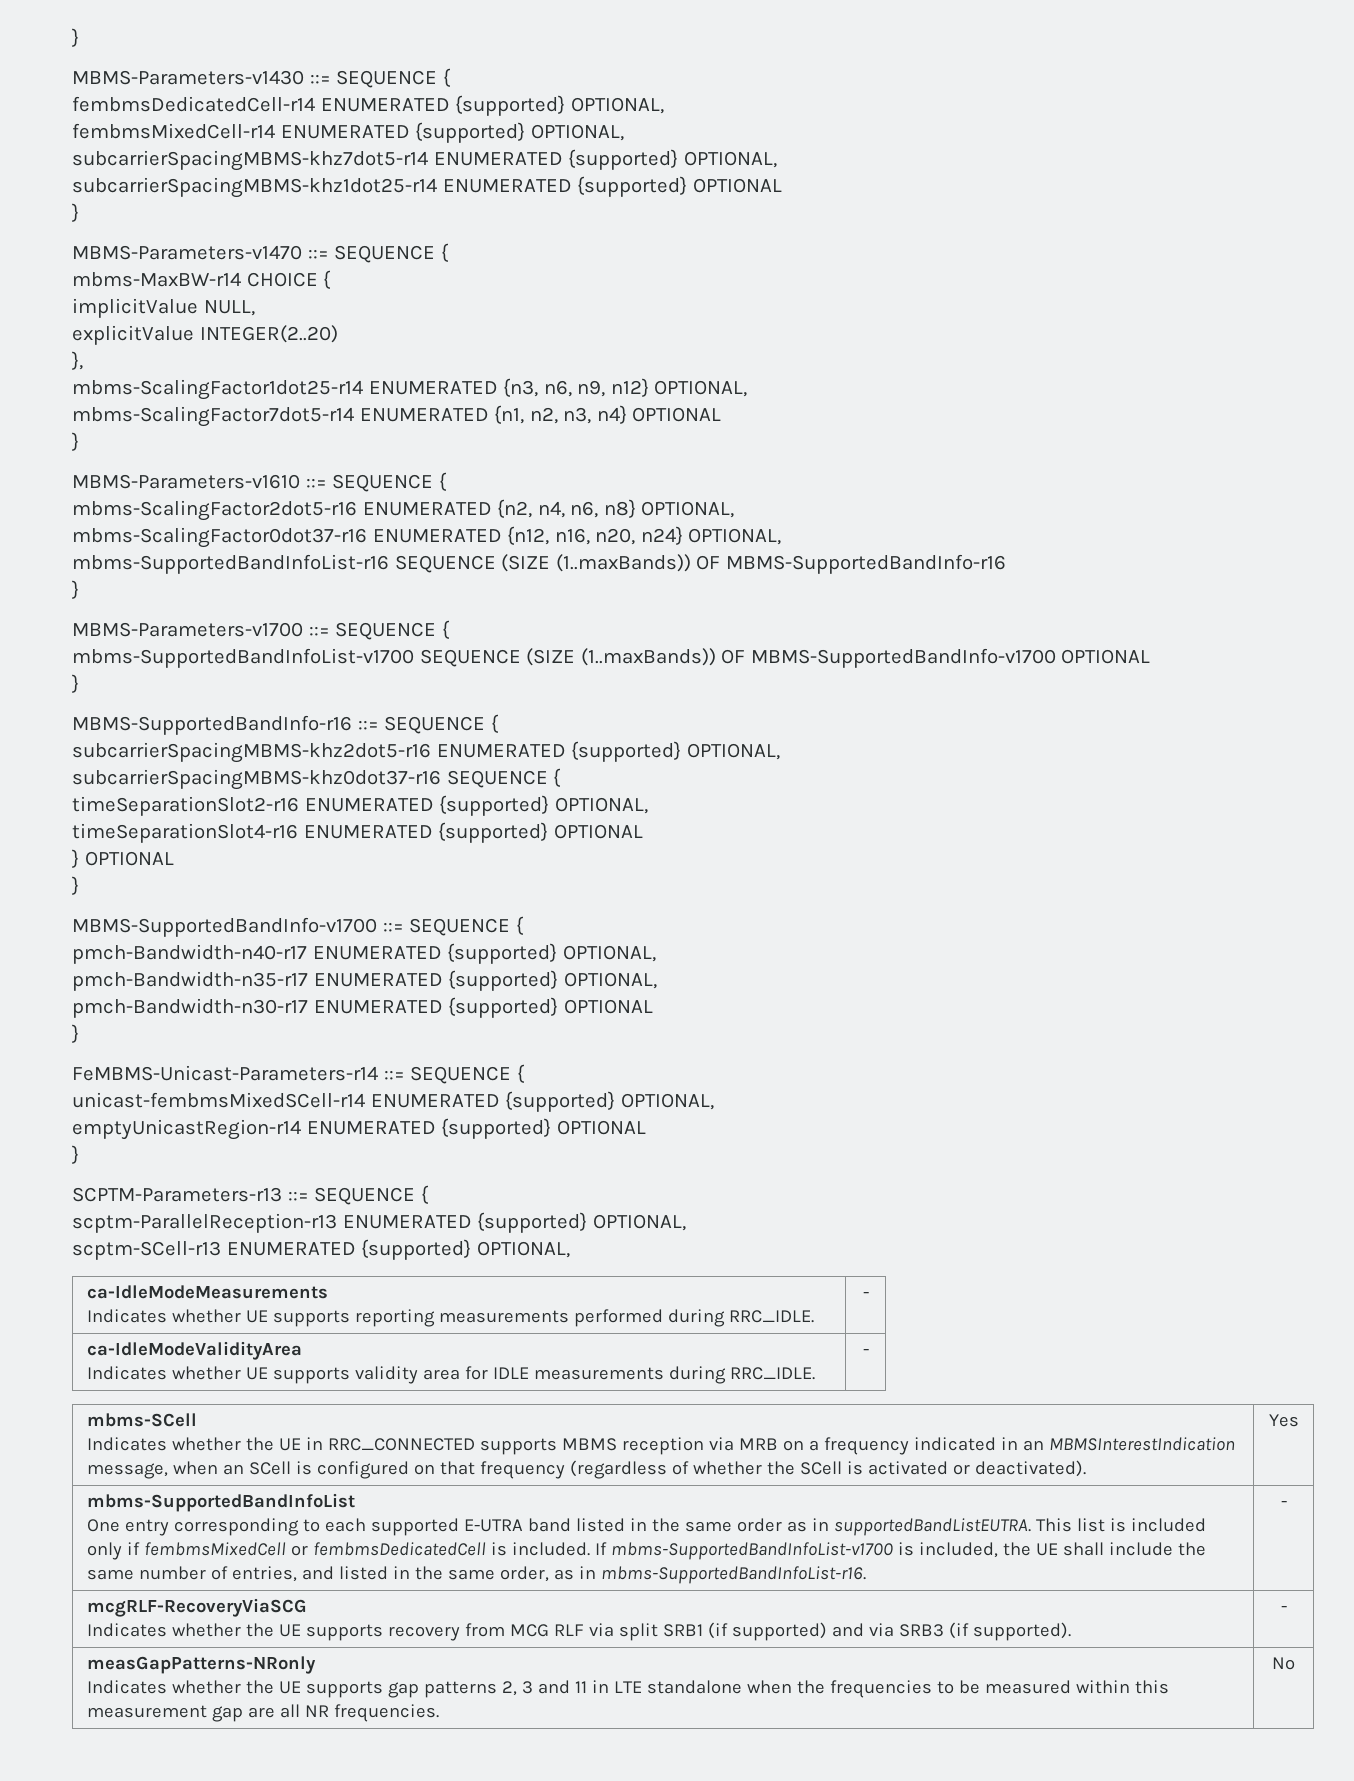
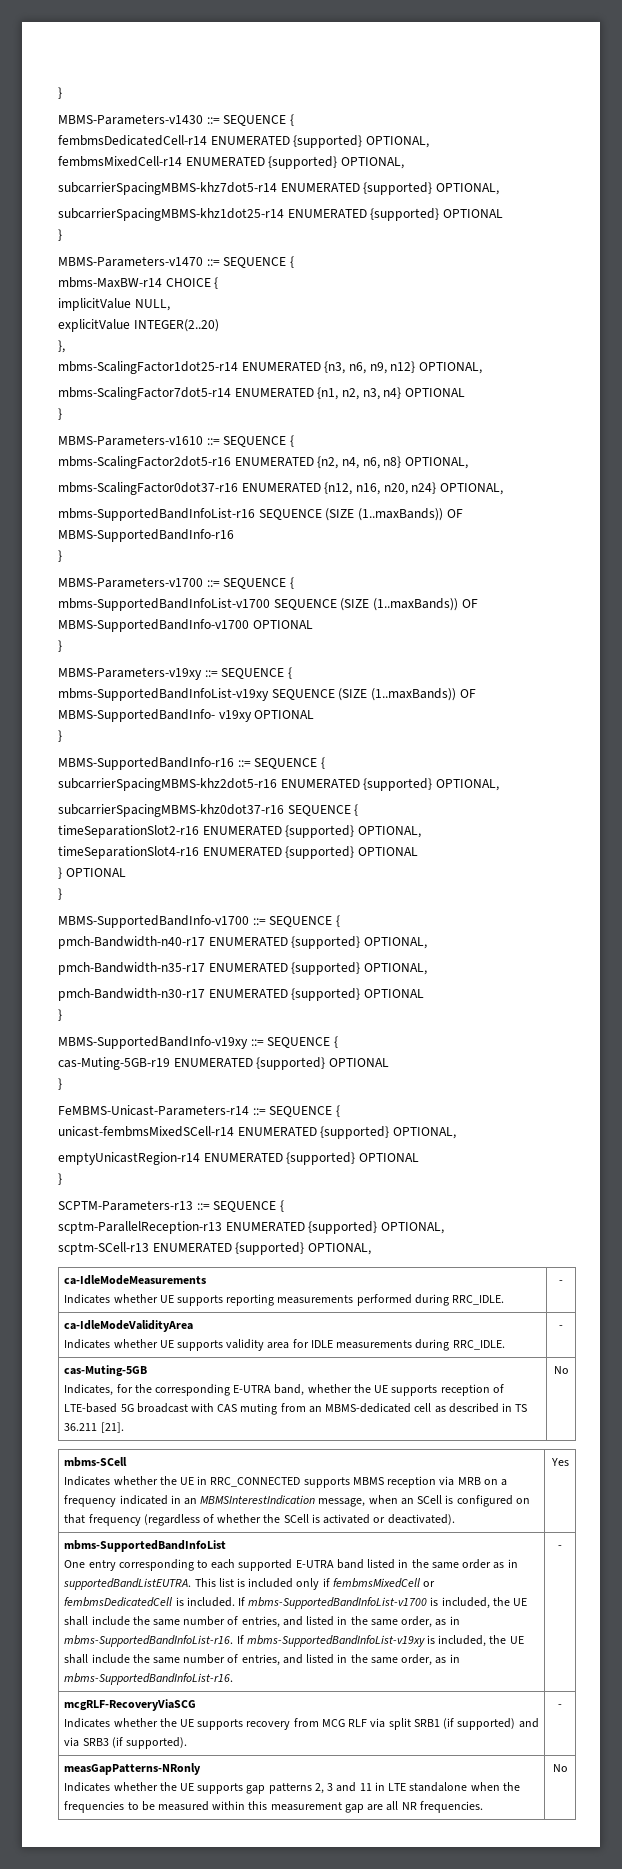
+ MBMS-Parameters-v19xy ::= SEQUENCE {
+ mbms-SupportedBandInfoList-v19xy SEQUENCE (SIZE (1..maxBands)) OF MBMS-SupportedBandInfo- v19xy OPTIONAL
+ }
+ MBMS-SupportedBandInfo-v19xy ::= SEQUENCE {
+ cas-Muting-5GB-r19 ENUMERATED {supported} OPTIONAL
+ }
+ cas-Muting-5GB
+ Indicates, for the corresponding E-UTRA band, whether the UE supports reception of LTE-based 5G broadcast with CAS muting from an MBMS-dedicated cell as described in TS 36.211 [21]. | No
+ If mbms-SupportedBandInfoList-v19xy is included, the UE shall include the same number of entries, and listed in the same order, as in mbms-SupportedBandInfoList-r16.

